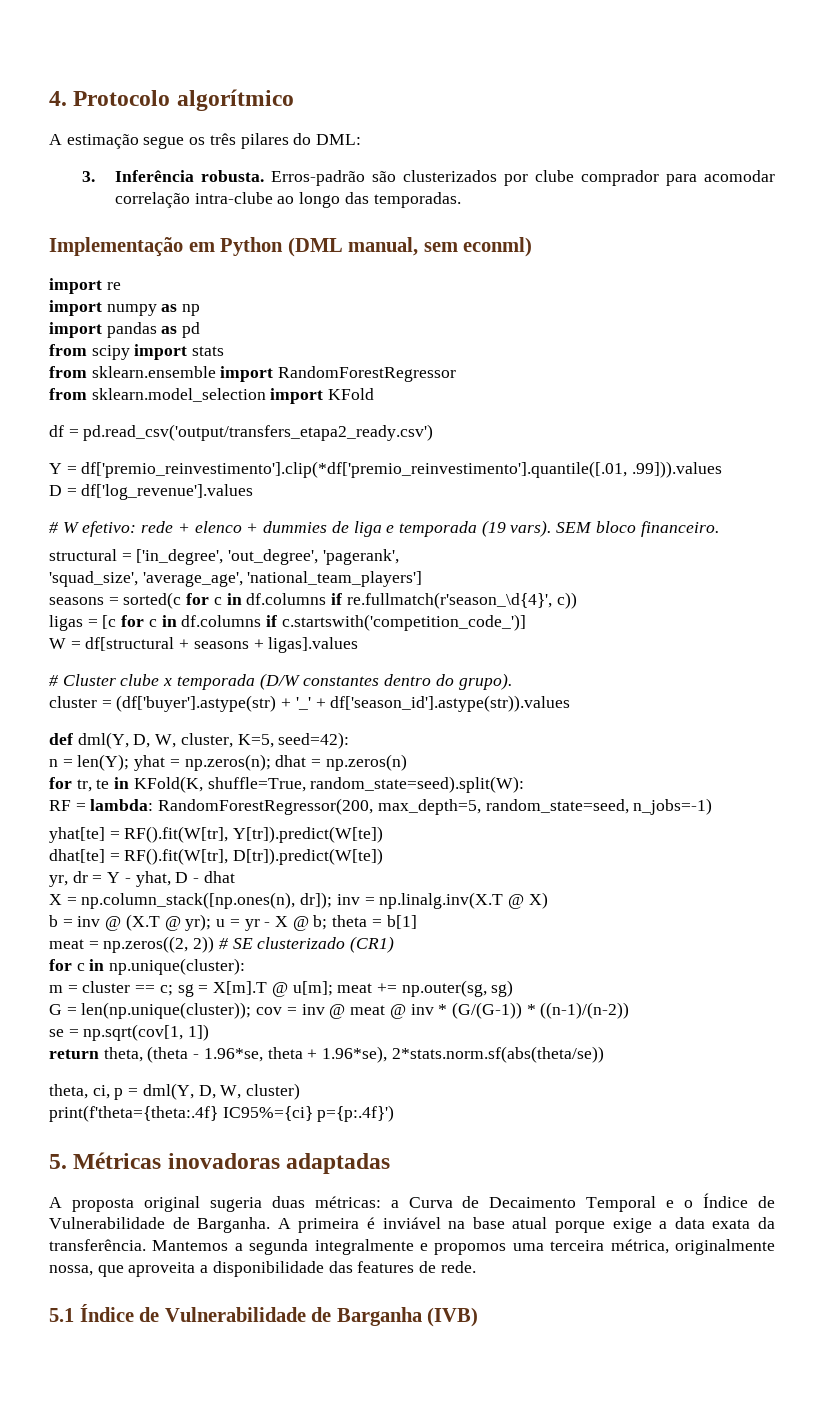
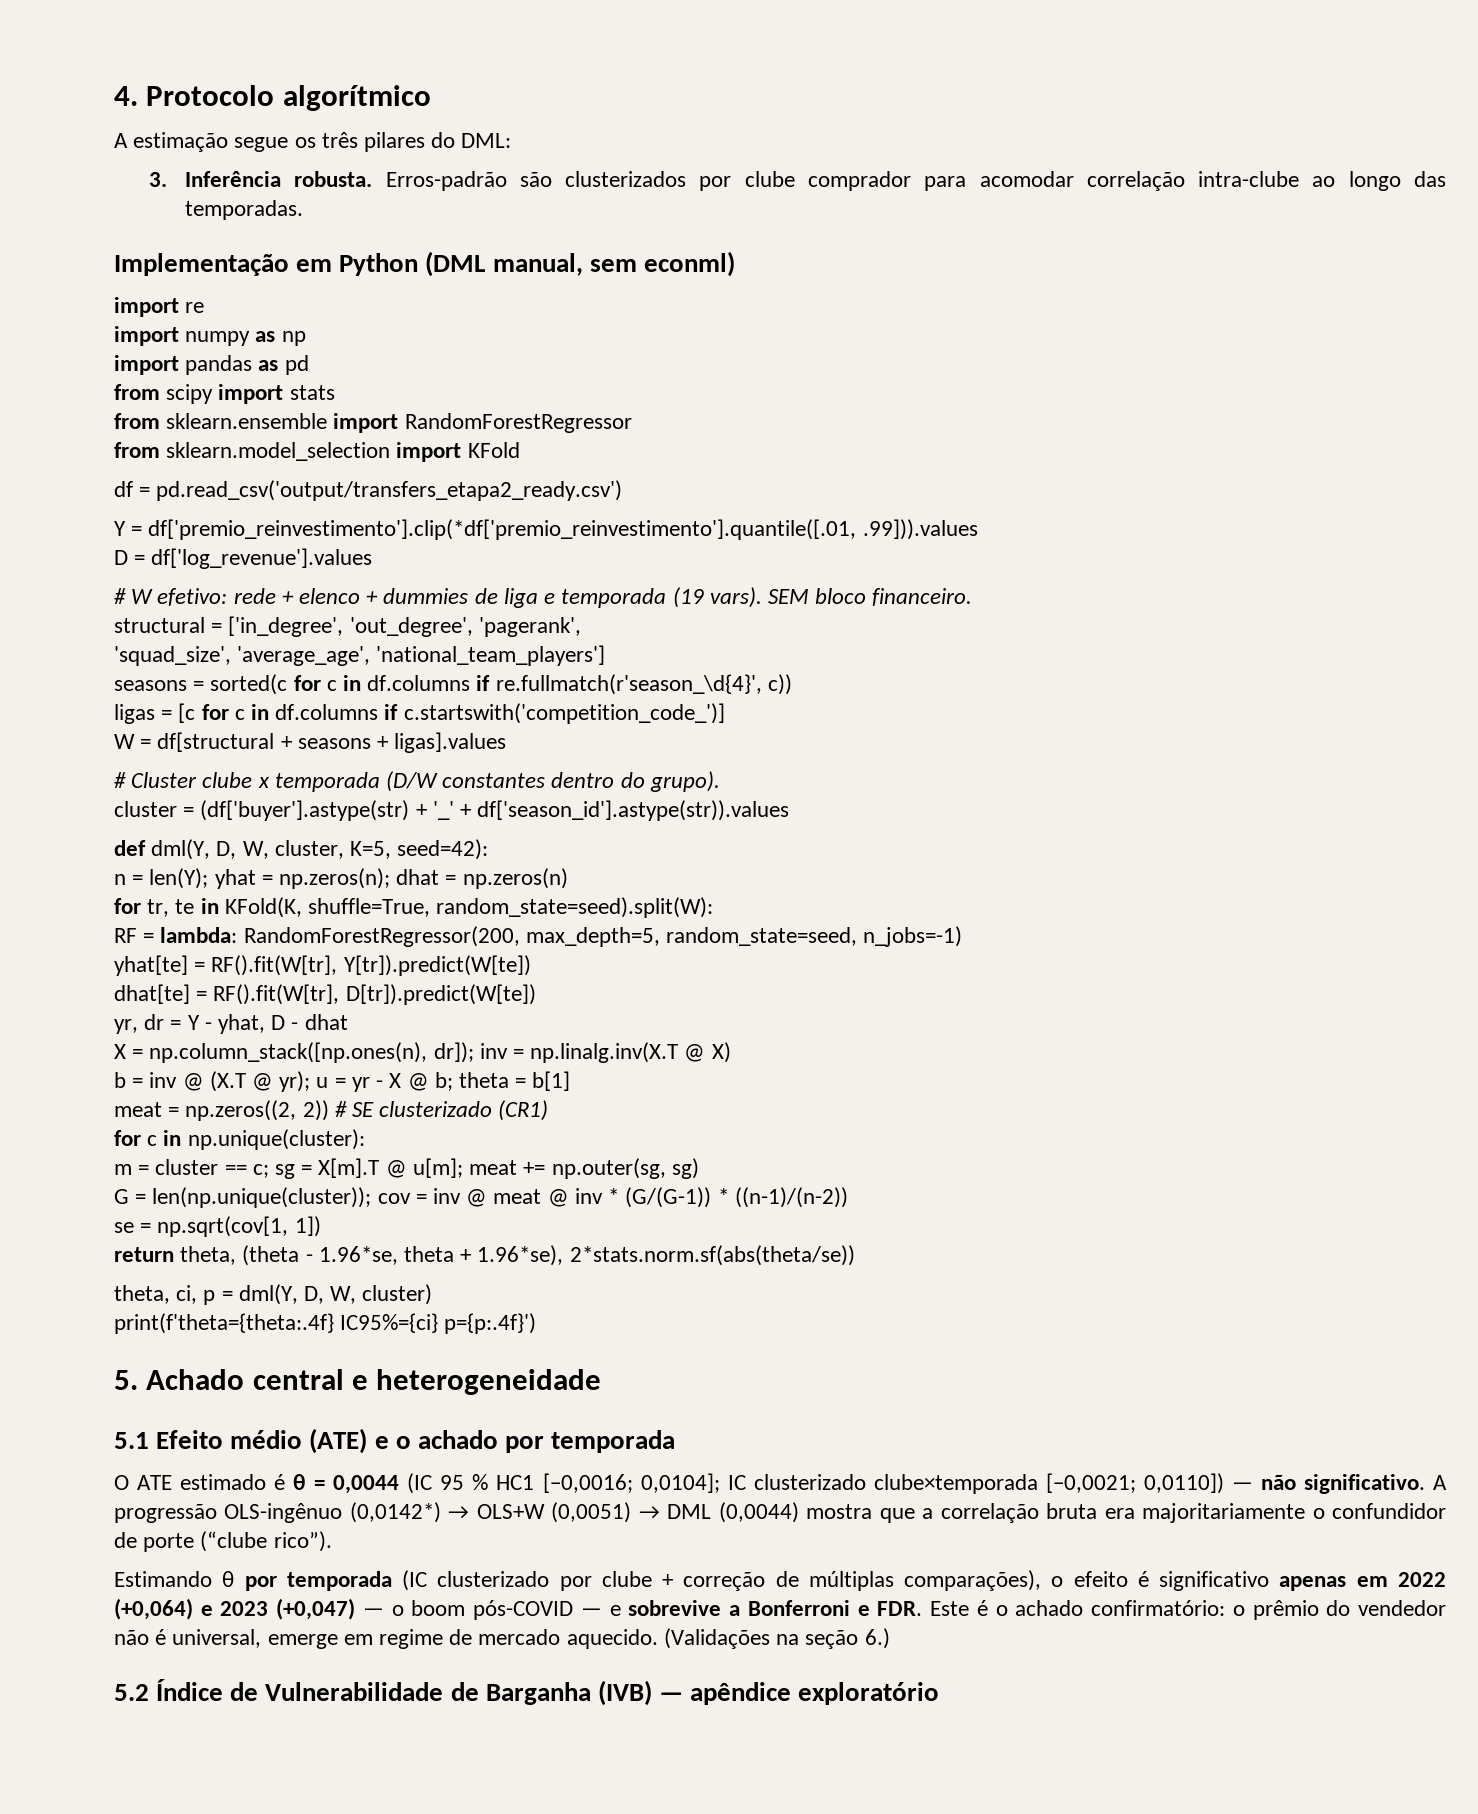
- 5. Métricas inovadoras adaptadas
- A proposta original sugeria duas métricas: a Curva de Decaimento Temporal e o Índice de Vulnerabilidade de Barganha. A primeira é inviável na base atual porque exige a data exata da transferência. Mantemos a segunda integralmente e propomos uma terceira métrica, originalmente nossa, que aproveita a disponibilidade das features de rede.
- 5.1 Índice de Vulnerabilidade de Barganha (IVB)
+ 5. Achado central e heterogeneidade
+ 5.1 Efeito médio (ATE) e o achado por temporada
+ O ATE estimado é θ = 0,0044 (IC 95 % HC1 [−0,0016; 0,0104]; IC clusterizado clube×temporada [−0,0021; 0,0110]) — não significativo. A progressão OLS-ingênuo (0,0142*) → OLS+W (0,0051) → DML (0,0044) mostra que a correlação bruta era majoritariamente o confundidor de porte (“clube rico”).
+ Estimando θ por temporada (IC clusterizado por clube + correção de múltiplas comparações), o efeito é significativo apenas em 2022 (+0,064) e 2023 (+0,047) — o boom pós-COVID — e sobrevive a Bonferroni e FDR. Este é o achado confirmatório: o prêmio do vendedor não é universal, emerge em regime de mercado aquecido. (Validações na seção 6.)
+ 5.2 Índice de Vulnerabilidade de Barganha (IVB) — apêndice exploratório

